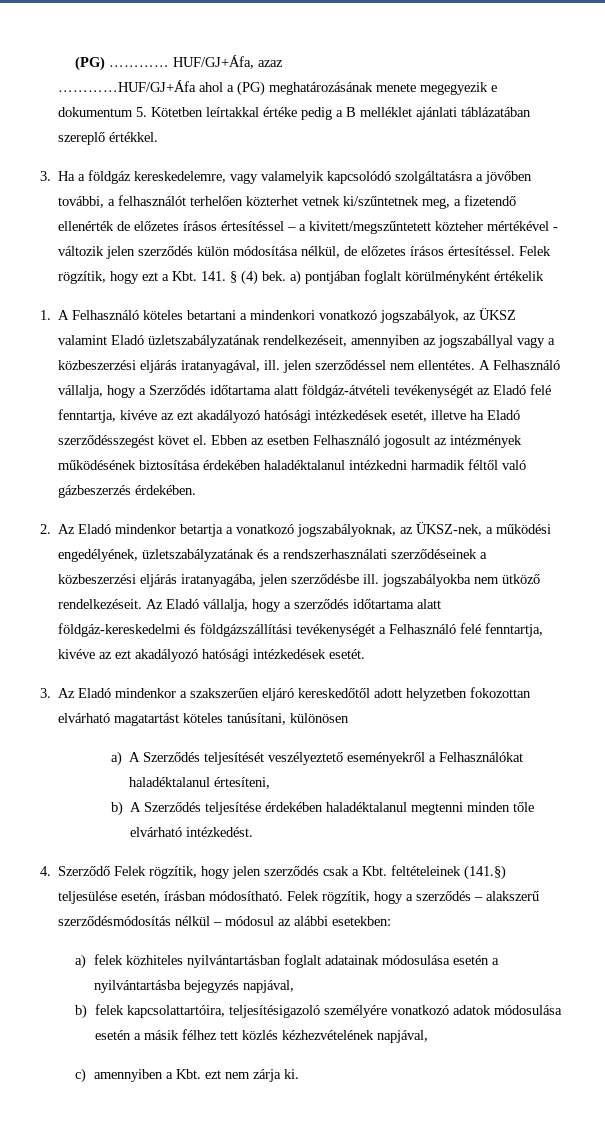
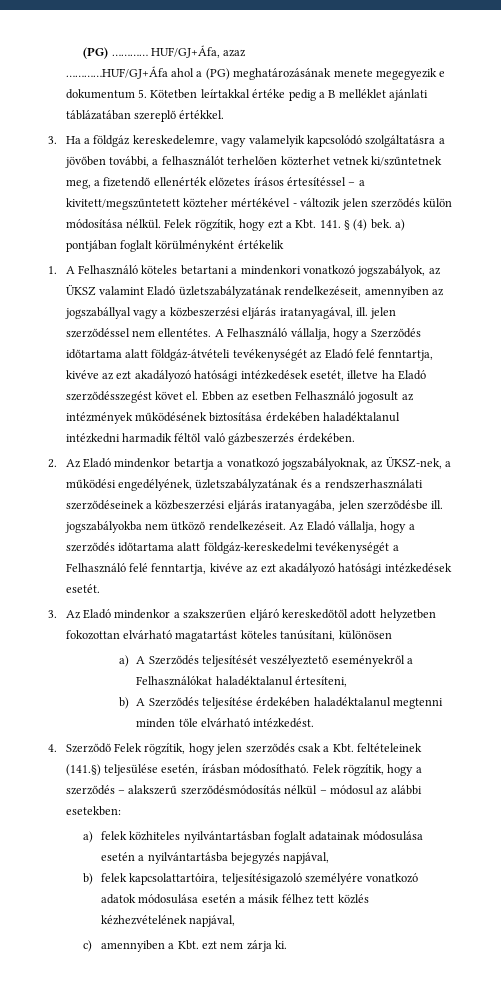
- 3. Ha a földgáz kereskedelemre, vagy valamelyik kapcsolódó szolgáltatásra a jövőben további, a felhasználót terhelően közterhet vetnek ki/szűntetnek meg, a fizetendő ellenérték de előzetes írásos értesítéssel – a kivitett/megszűntetett közteher mértékével - változik jelen szerződés külön módosítása nélkül, de előzetes írásos értesítéssel.
+ 3. Ha a földgáz kereskedelemre, vagy valamelyik kapcsolódó szolgáltatásra a jövőben további, a felhasználót terhelően közterhet vetnek ki/szűntetnek meg, a fizetendő ellenérték előzetes írásos értesítéssel – a kivitett/megszűntetett közteher mértékével - változik jelen szerződés külön módosítása nélkül.
- Az Eladó vállalja, hogy a szerződés időtartama alatt földgáz-kereskedelmi és földgázszállítási tevékenységét a Felhasználó felé fenntartja, kivéve az ezt akadályozó hatósági intézkedések esetét.
+ Az Eladó vállalja, hogy a szerződés időtartama alatt földgáz-kereskedelmi tevékenységét a Felhasználó felé fenntartja, kivéve az ezt akadályozó hatósági intézkedések esetét.

